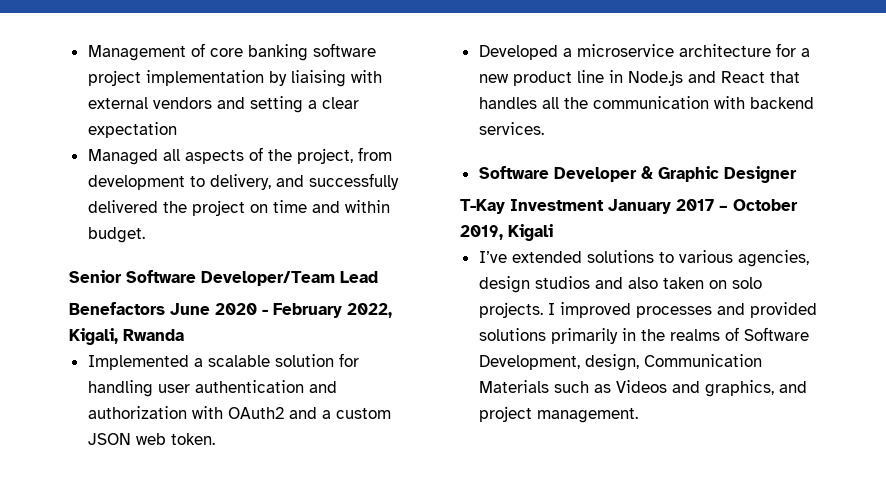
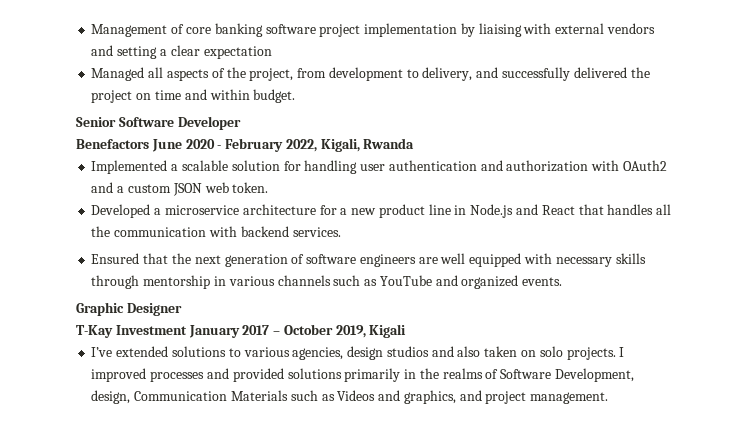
- Senior Software Developer/Team Lead
+ Senior Software Developer
- Software Developer & Graphic Designer
+ Ensured that the next generation of software engineers are well equipped with necessary skills through mentorship in various channels such as YouTube and organized events.
+ Graphic Designer

